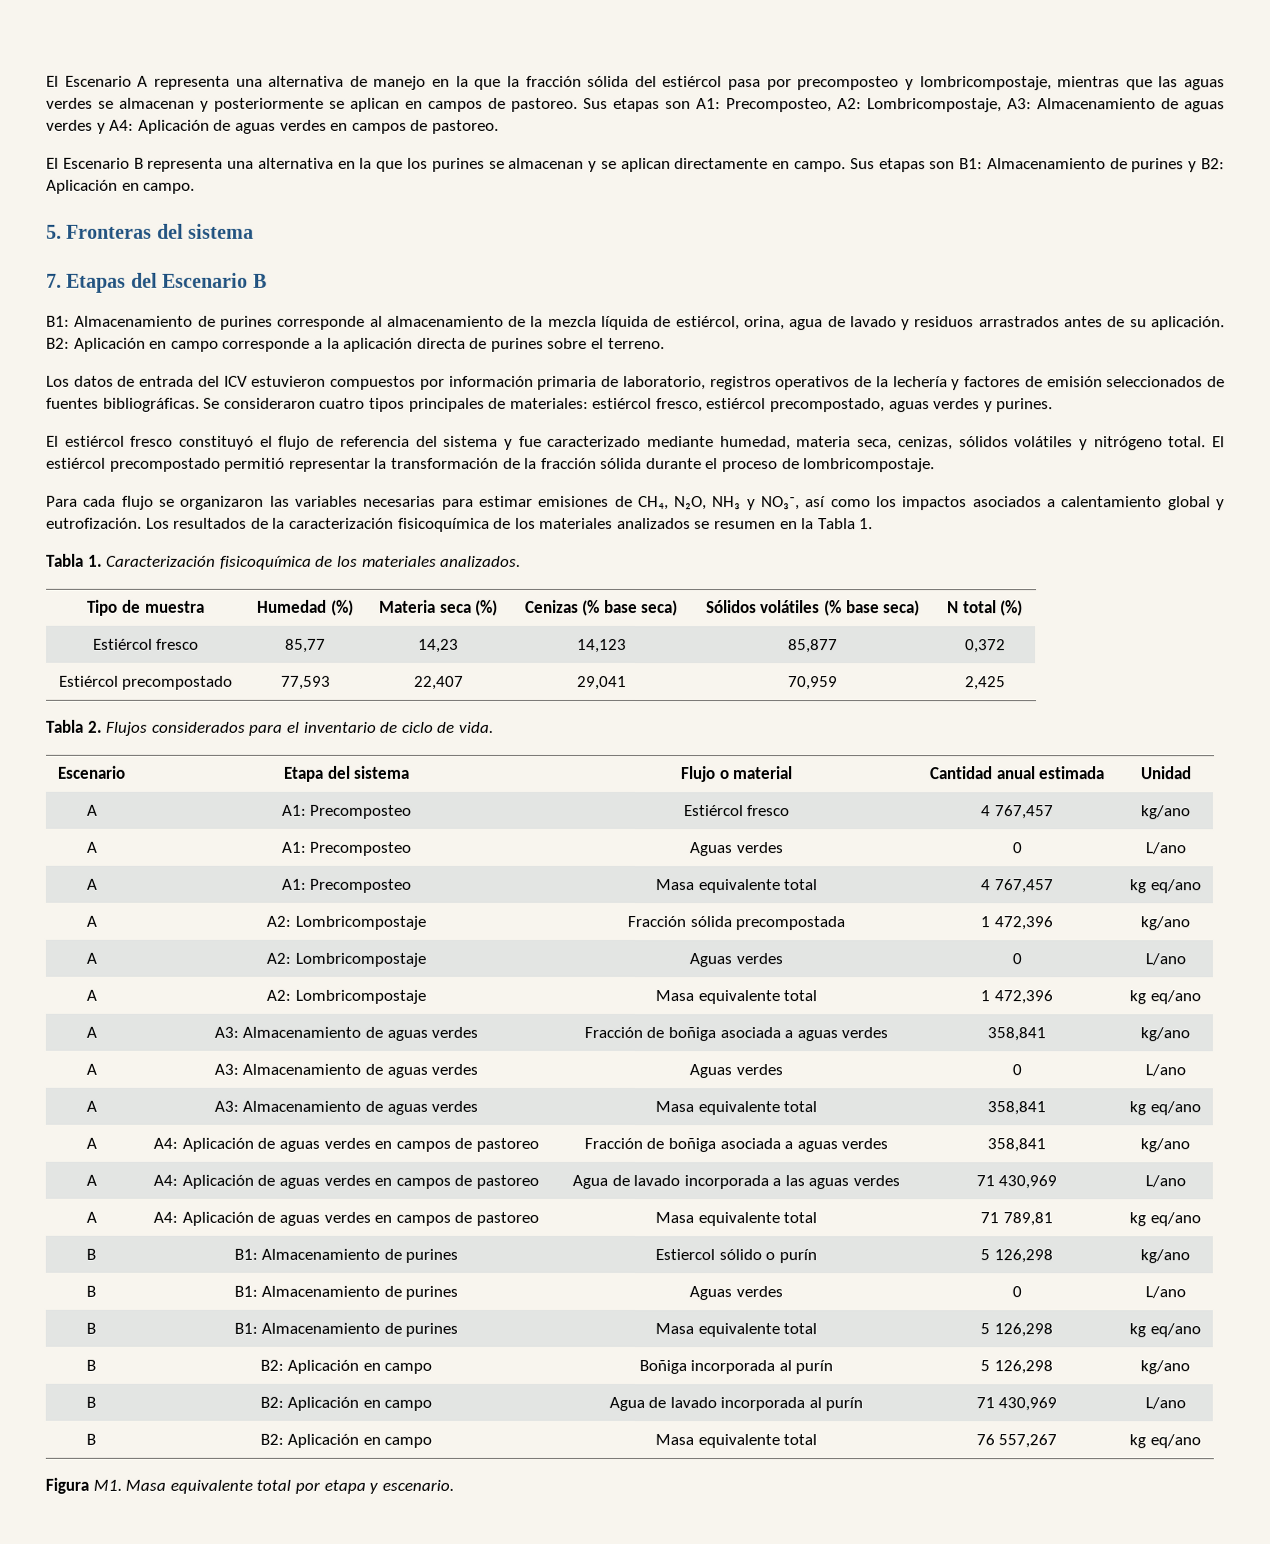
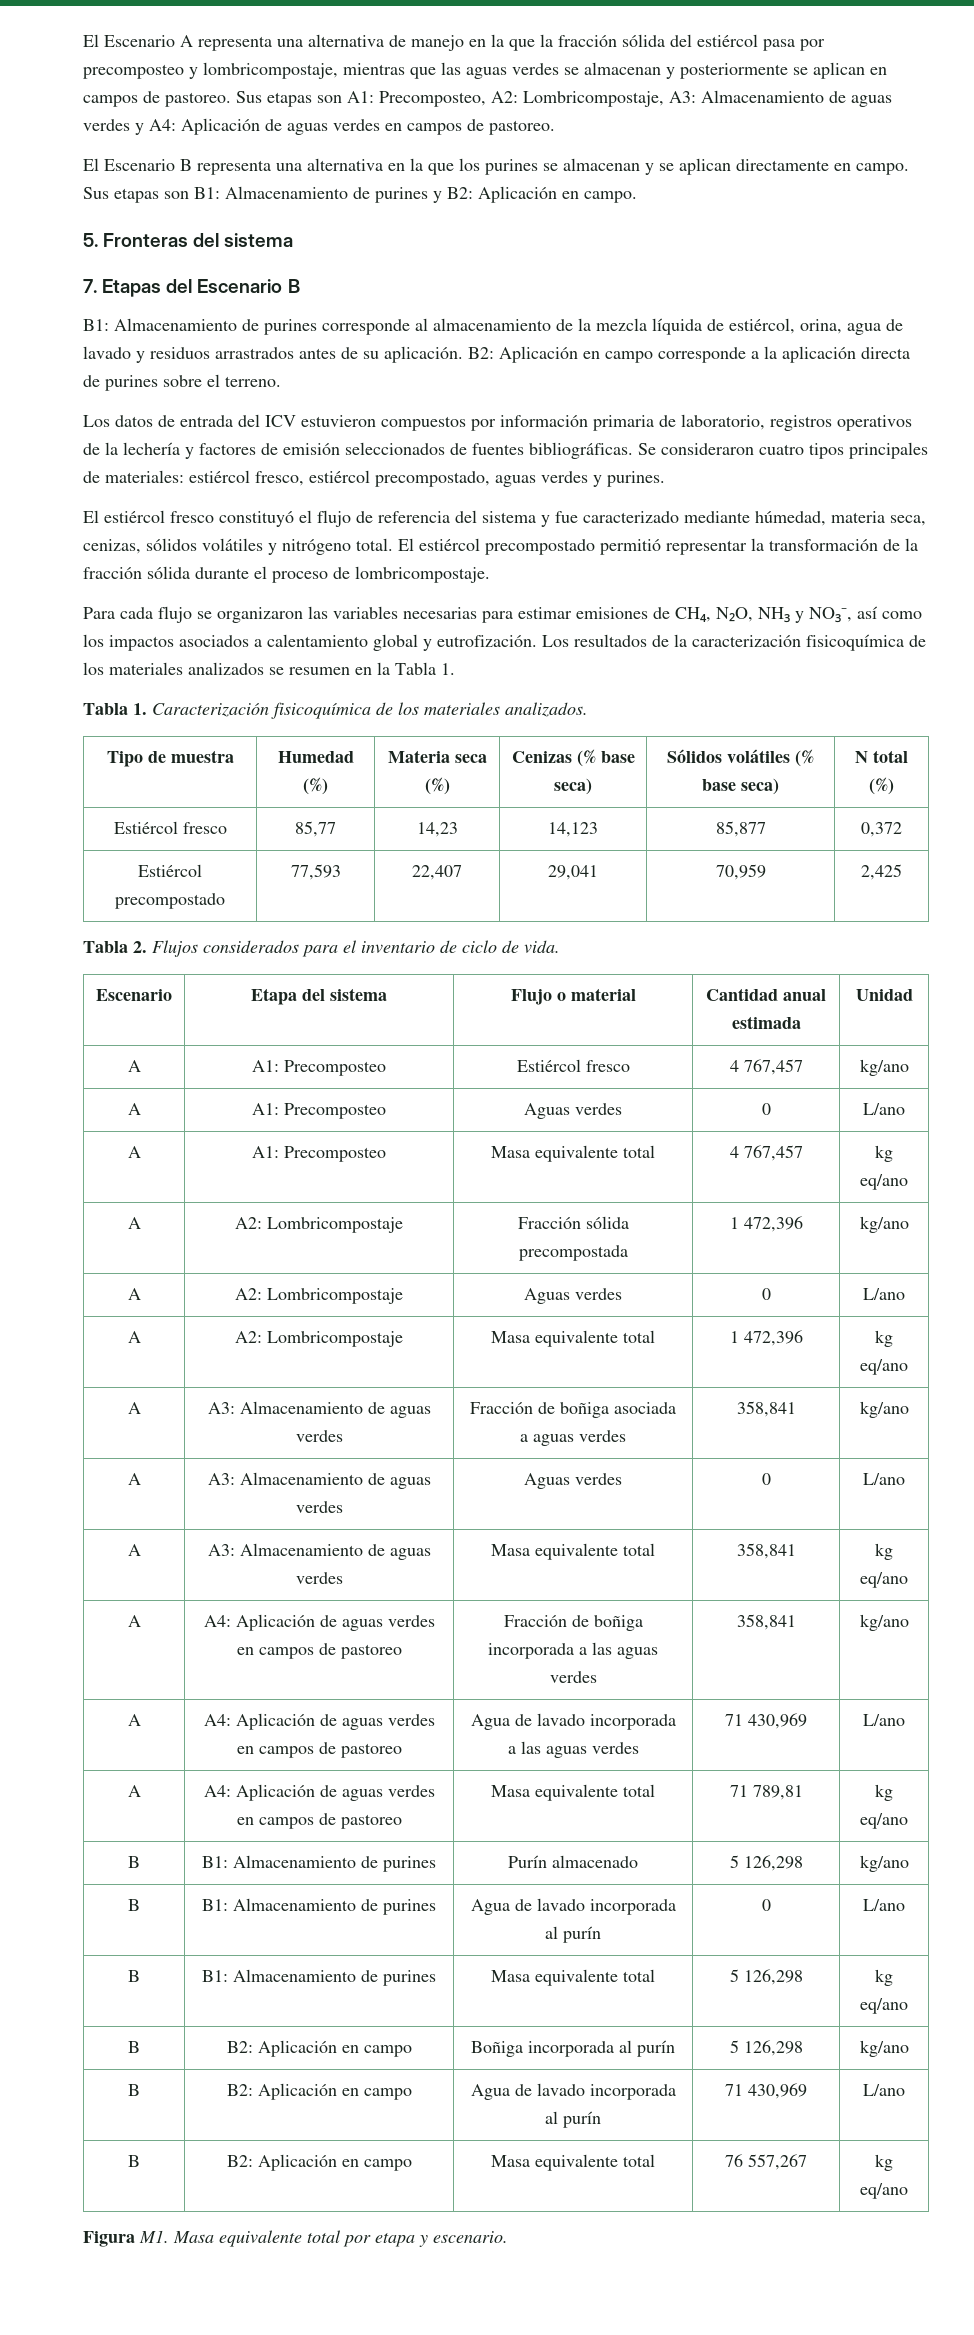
- El estiércol fresco constituyó el flujo de referencia del sistema y fue caracterizado mediante humedad, materia seca, cenizas, sólidos volátiles y nitrógeno total.
+ El estiércol fresco constituyó el flujo de referencia del sistema y fue caracterizado mediante húmedad, materia seca, cenizas, sólidos volátiles y nitrógeno total.
- A | A4: Aplicación de aguas verdes en campos de pastoreo | Fracción de boñiga asociada a aguas verdes | 358,841 | kg/ano
+ A | A4: Aplicación de aguas verdes en campos de pastoreo | Fracción de boñiga incorporada a las aguas verdes | 358,841 | kg/ano
- B | B1: Almacenamiento de purines | Estiercol sólido o purín | 5 126,298 | kg/ano
+ B | B1: Almacenamiento de purines | Purín almacenado | 5 126,298 | kg/ano
- B | B1: Almacenamiento de purines | Aguas verdes | 0 | L/ano
+ B | B1: Almacenamiento de purines | Agua de lavado incorporada al purín | 0 | L/ano

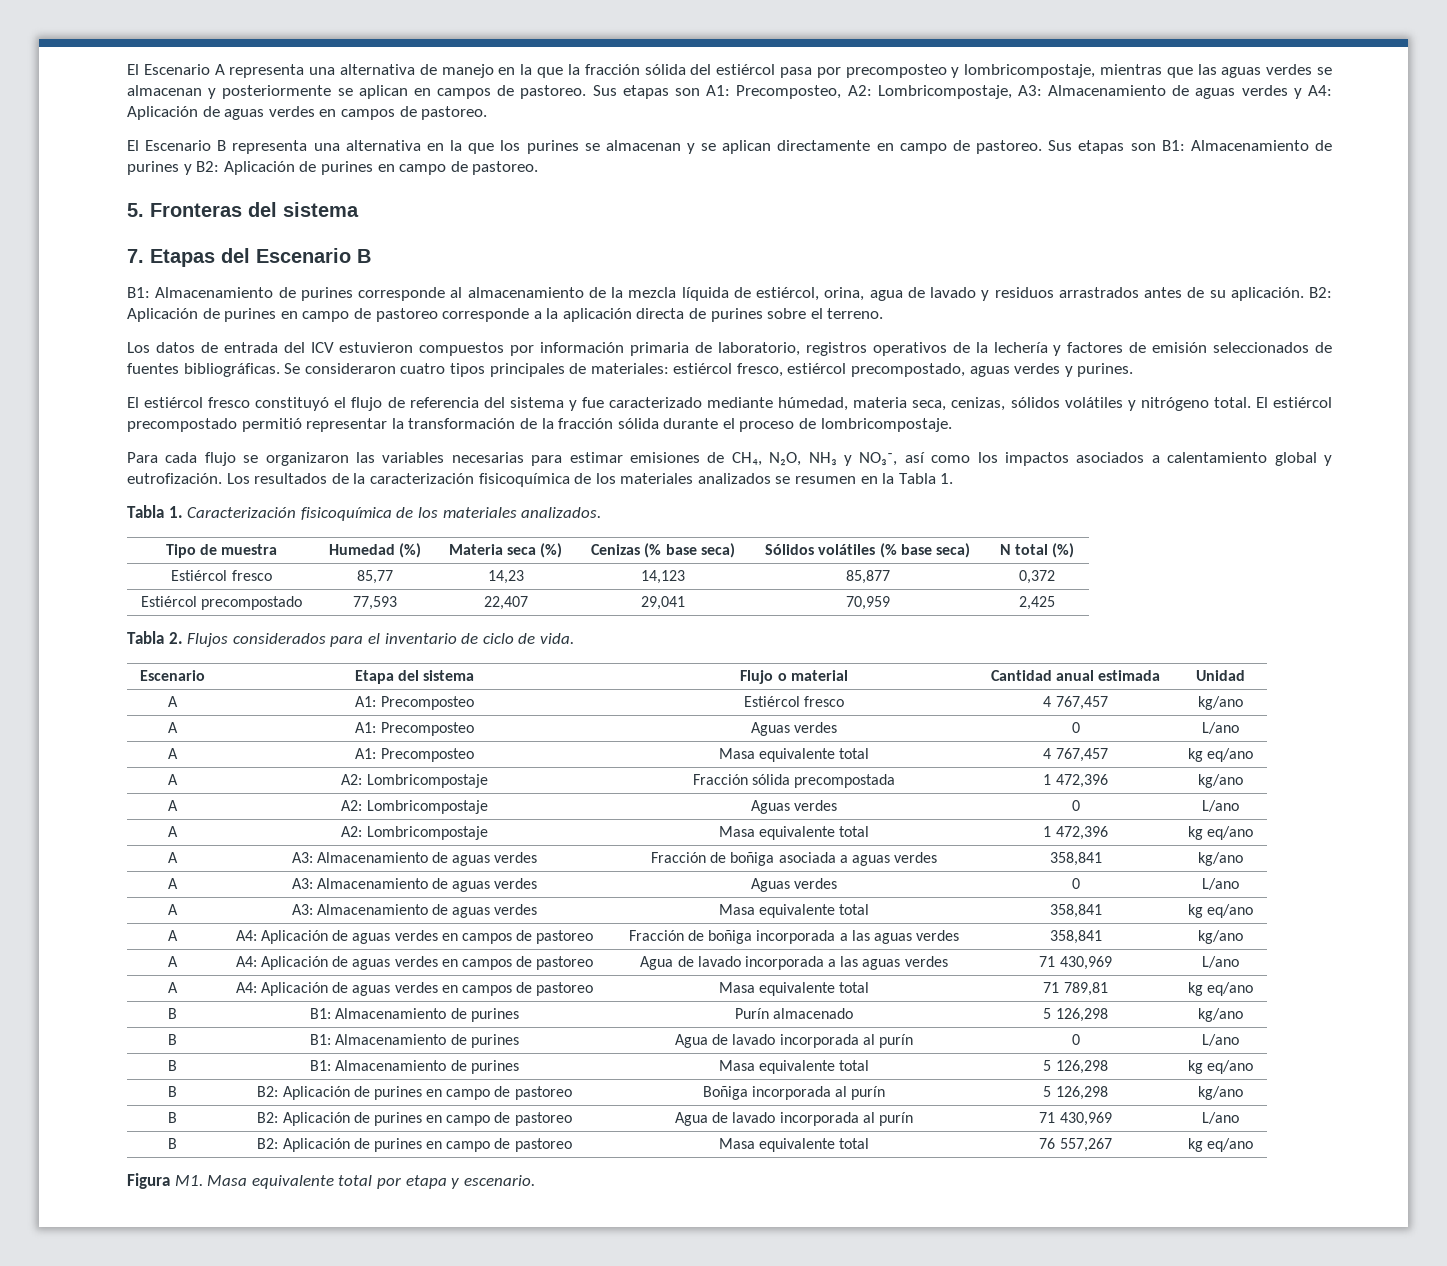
- El Escenario B representa una alternativa en la que los purines se almacenan y se aplican directamente en campo.
+ El Escenario B representa una alternativa en la que los purines se almacenan y se aplican directamente en campo de pastoreo.
- Sus etapas son B1: Almacenamiento de purines y B2: Aplicación en campo.
+ Sus etapas son B1: Almacenamiento de purines y B2: Aplicación de purines en campo de pastoreo.
- B2: Aplicación en campo corresponde a la aplicación directa de purines sobre el terreno.
+ B2: Aplicación de purines en campo de pastoreo corresponde a la aplicación directa de purines sobre el terreno.
- B | B2: Aplicación en campo | Boñiga incorporada al purín | 5 126,298 | kg/ano
+ B | B2: Aplicación de purines en campo de pastoreo | Boñiga incorporada al purín | 5 126,298 | kg/ano
- B | B2: Aplicación en campo | Agua de lavado incorporada al purín | 71 430,969 | L/ano
+ B | B2: Aplicación de purines en campo de pastoreo | Agua de lavado incorporada al purín | 71 430,969 | L/ano
- B | B2: Aplicación en campo | Masa equivalente total | 76 557,267 | kg eq/ano
+ B | B2: Aplicación de purines en campo de pastoreo | Masa equivalente total | 76 557,267 | kg eq/ano

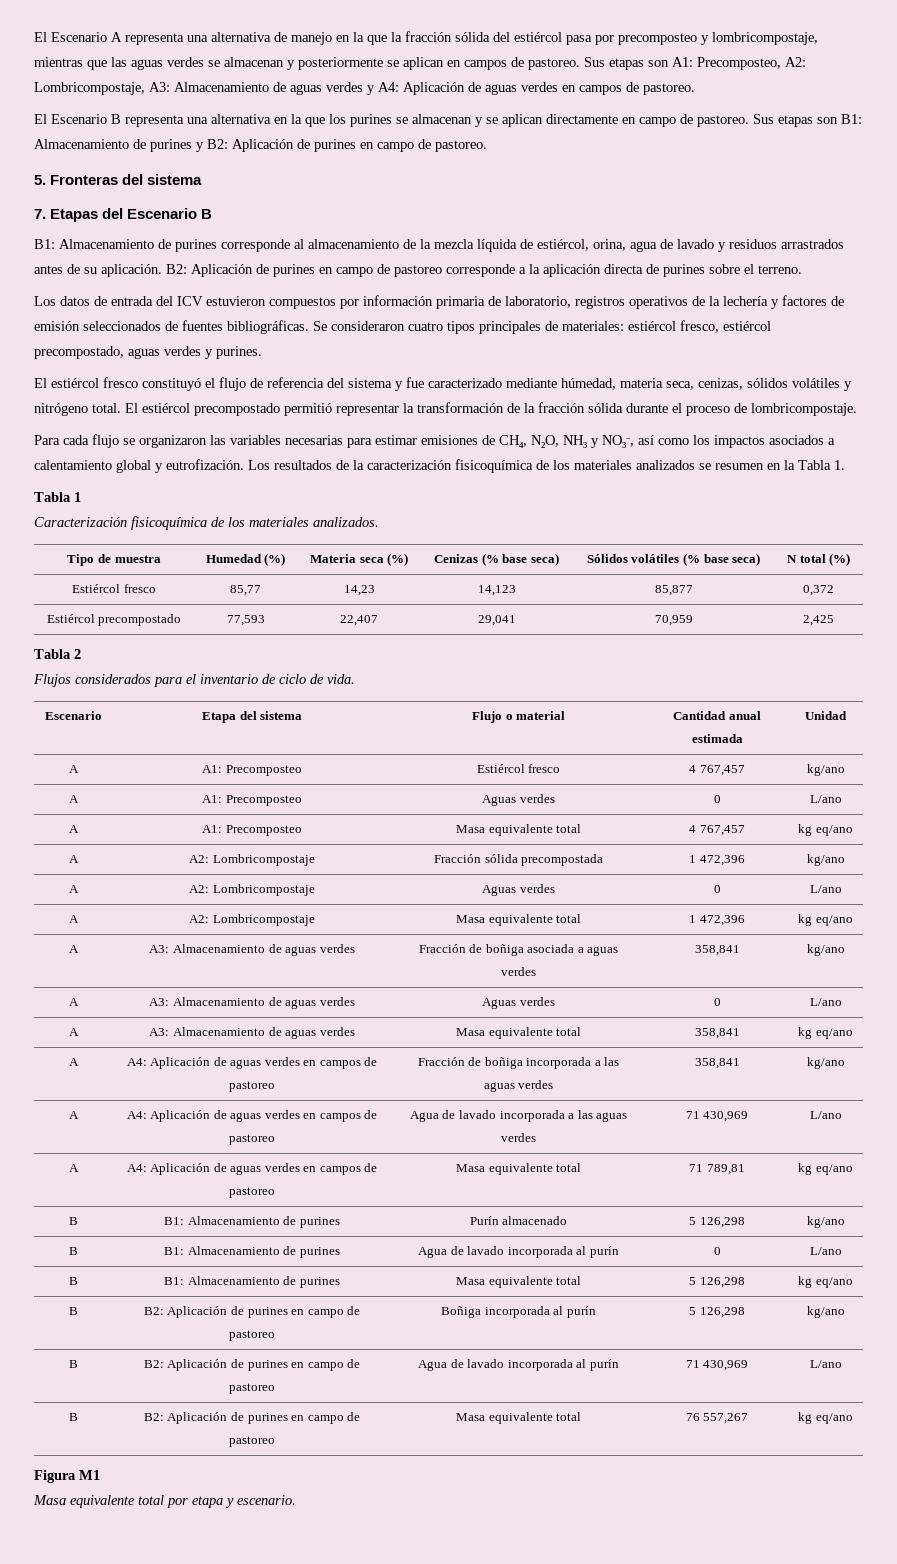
- Tabla 1. Caracterización fisicoquímica de los materiales analizados.
+ Tabla 1
+ Caracterización fisicoquímica de los materiales analizados.
- Tabla 2. Flujos considerados para el inventario de ciclo de vida.
+ Tabla 2
+ Flujos considerados para el inventario de ciclo de vida.
- Figura M1. Masa equivalente total por etapa y escenario.
+ Figura M1
+ Masa equivalente total por etapa y escenario.

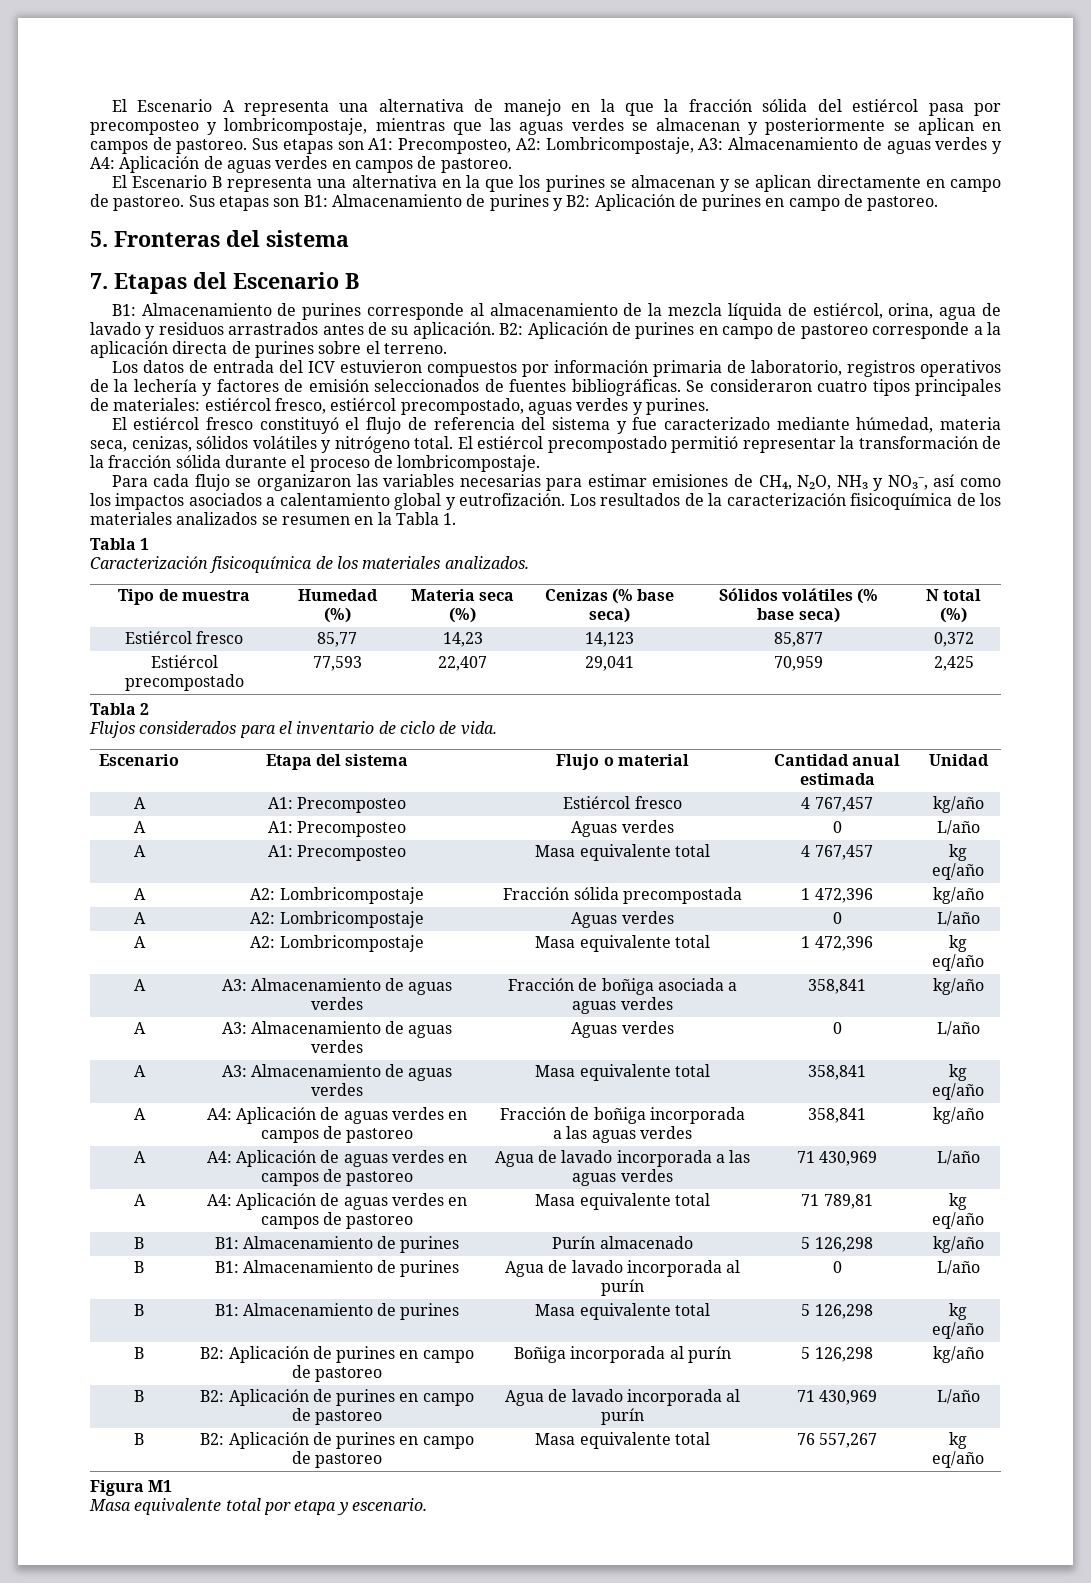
- A | A1: Precomposteo | Estiércol fresco | 4 767,457 | kg/ano
+ A | A1: Precomposteo | Estiércol fresco | 4 767,457 | kg/año
- A | A1: Precomposteo | Aguas verdes | 0 | L/ano
+ A | A1: Precomposteo | Aguas verdes | 0 | L/año
- A | A1: Precomposteo | Masa equivalente total | 4 767,457 | kg eq/ano
+ A | A1: Precomposteo | Masa equivalente total | 4 767,457 | kg eq/año
- A | A2: Lombricompostaje | Fracción sólida precompostada | 1 472,396 | kg/ano
+ A | A2: Lombricompostaje | Fracción sólida precompostada | 1 472,396 | kg/año
- A | A2: Lombricompostaje | Aguas verdes | 0 | L/ano
+ A | A2: Lombricompostaje | Aguas verdes | 0 | L/año
- A | A2: Lombricompostaje | Masa equivalente total | 1 472,396 | kg eq/ano
+ A | A2: Lombricompostaje | Masa equivalente total | 1 472,396 | kg eq/año
- A | A3: Almacenamiento de aguas verdes | Fracción de boñiga asociada a aguas verdes | 358,841 | kg/ano
+ A | A3: Almacenamiento de aguas verdes | Fracción de boñiga asociada a aguas verdes | 358,841 | kg/año
- A | A3: Almacenamiento de aguas verdes | Aguas verdes | 0 | L/ano
+ A | A3: Almacenamiento de aguas verdes | Aguas verdes | 0 | L/año
- A | A3: Almacenamiento de aguas verdes | Masa equivalente total | 358,841 | kg eq/ano
+ A | A3: Almacenamiento de aguas verdes | Masa equivalente total | 358,841 | kg eq/año
- A | A4: Aplicación de aguas verdes en campos de pastoreo | Fracción de boñiga incorporada a las aguas verdes | 358,841 | kg/ano
+ A | A4: Aplicación de aguas verdes en campos de pastoreo | Fracción de boñiga incorporada a las aguas verdes | 358,841 | kg/año
- A | A4: Aplicación de aguas verdes en campos de pastoreo | Agua de lavado incorporada a las aguas verdes | 71 430,969 | L/ano
+ A | A4: Aplicación de aguas verdes en campos de pastoreo | Agua de lavado incorporada a las aguas verdes | 71 430,969 | L/año
- A | A4: Aplicación de aguas verdes en campos de pastoreo | Masa equivalente total | 71 789,81 | kg eq/ano
+ A | A4: Aplicación de aguas verdes en campos de pastoreo | Masa equivalente total | 71 789,81 | kg eq/año
- B | B1: Almacenamiento de purines | Purín almacenado | 5 126,298 | kg/ano
+ B | B1: Almacenamiento de purines | Purín almacenado | 5 126,298 | kg/año
- B | B1: Almacenamiento de purines | Agua de lavado incorporada al purín | 0 | L/ano
+ B | B1: Almacenamiento de purines | Agua de lavado incorporada al purín | 0 | L/año
- B | B1: Almacenamiento de purines | Masa equivalente total | 5 126,298 | kg eq/ano
+ B | B1: Almacenamiento de purines | Masa equivalente total | 5 126,298 | kg eq/año
- B | B2: Aplicación de purines en campo de pastoreo | Boñiga incorporada al purín | 5 126,298 | kg/ano
+ B | B2: Aplicación de purines en campo de pastoreo | Boñiga incorporada al purín | 5 126,298 | kg/año
- B | B2: Aplicación de purines en campo de pastoreo | Agua de lavado incorporada al purín | 71 430,969 | L/ano
+ B | B2: Aplicación de purines en campo de pastoreo | Agua de lavado incorporada al purín | 71 430,969 | L/año
- B | B2: Aplicación de purines en campo de pastoreo | Masa equivalente total | 76 557,267 | kg eq/ano
+ B | B2: Aplicación de purines en campo de pastoreo | Masa equivalente total | 76 557,267 | kg eq/año

